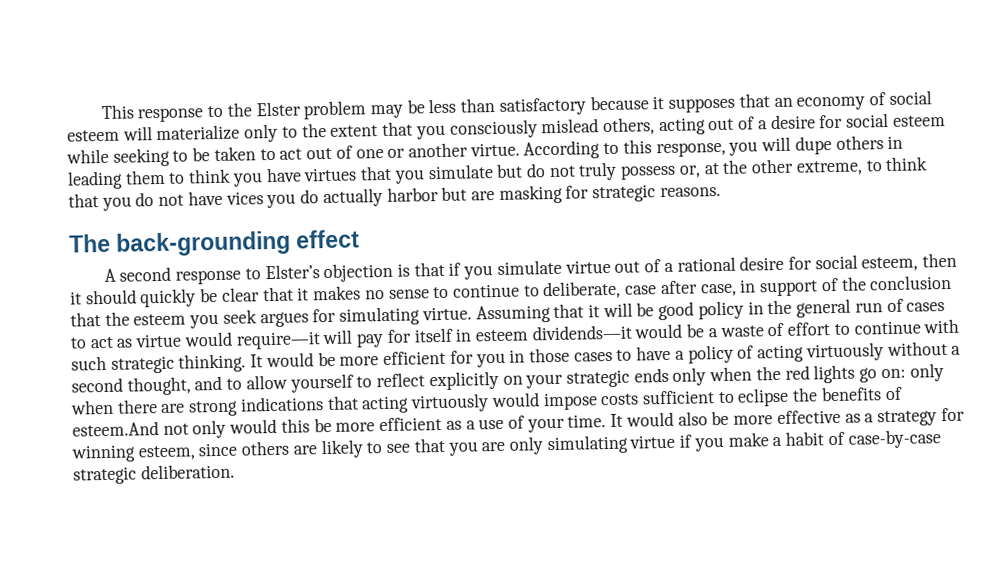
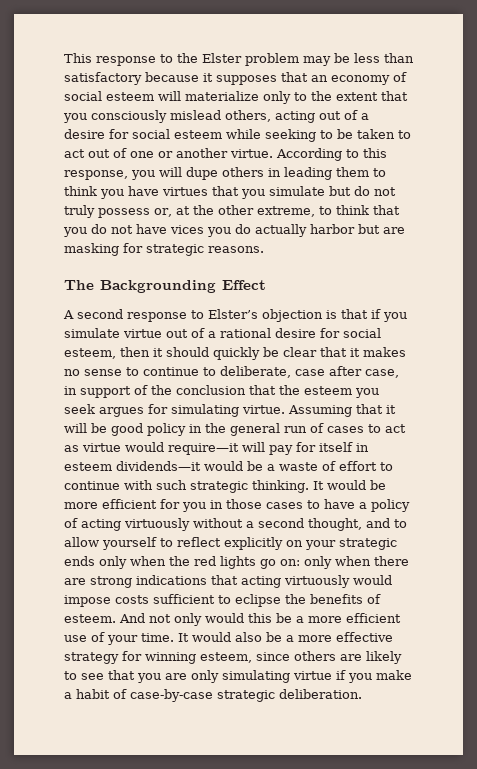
- The back-grounding effect
+ The Backgrounding Effect
- only when there are strong indications that acting virtuously would impose costs sufficient to eclipse the benefits of esteem.And not only would this be more efficient as a use of your time.
+ only when there are strong indications that acting virtuously would impose costs sufficient to eclipse the benefits of esteem. And not only would this be a more efficient use of your time.
- It would also be more effective as a strategy for winning esteem, since others are likely to see that you are only simulating virtue if you make a habit of case-by-case strategic deliberation.
+ It would also be a more effective strategy for winning esteem, since others are likely to see that you are only simulating virtue if you make a habit of case-by-case strategic deliberation.

